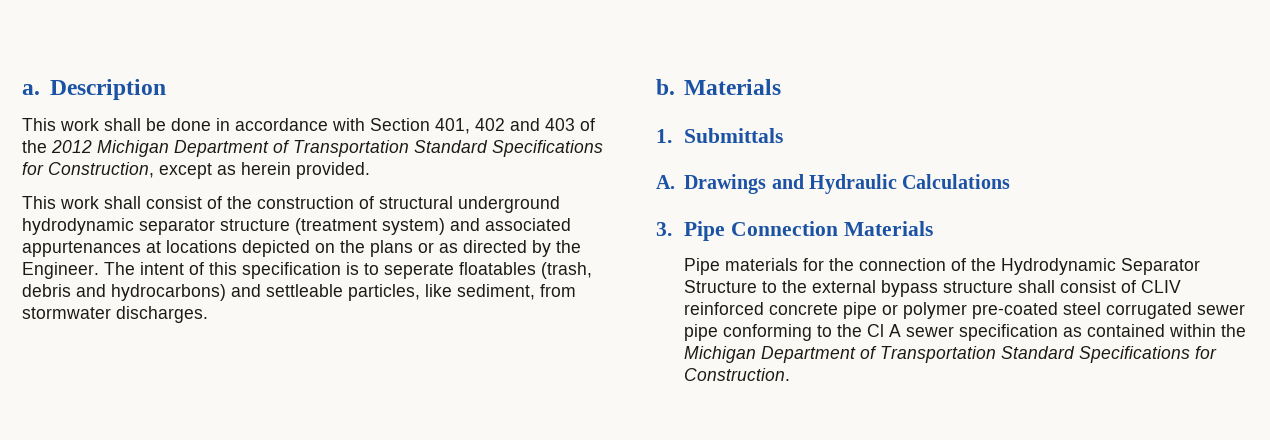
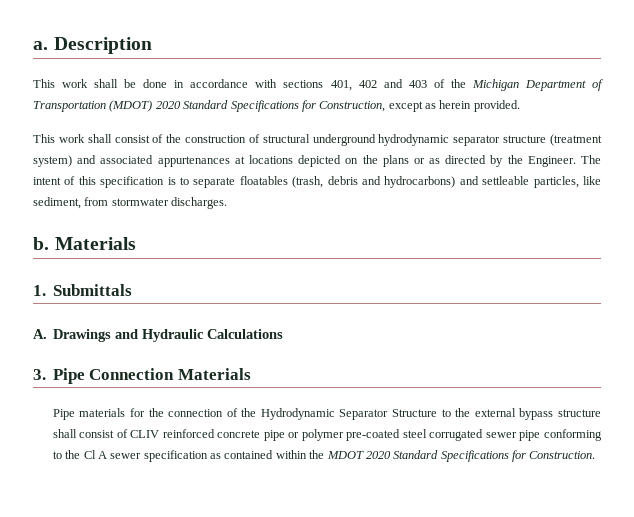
- This work shall be done in accordance with Section 401, 402 and 403 of the 2012 Michigan Department of Transportation Standard Specifications for Construction, except as herein provided.
+ This work shall be done in accordance with sections 401, 402 and 403 of the Michigan Department of Transportation (MDOT) 2020 Standard Specifications for Construction, except as herein provided.
- The intent of this specification is to seperate floatables (trash, debris and hydrocarbons) and settleable particles, like sediment, from stormwater discharges.
+ The intent of this specification is to separate floatables (trash, debris and hydrocarbons) and settleable particles, like sediment, from stormwater discharges.
- Pipe materials for the connection of the Hydrodynamic Separator Structure to the external bypass structure shall consist of CLIV reinforced concrete pipe or polymer pre-coated steel corrugated sewer pipe conforming to the Cl A sewer specification as contained within the Michigan Department of Transportation Standard Specifications for Construction.
+ Pipe materials for the connection of the Hydrodynamic Separator Structure to the external bypass structure shall consist of CLIV reinforced concrete pipe or polymer pre-coated steel corrugated sewer pipe conforming to the Cl A sewer specification as contained within the MDOT 2020 Standard Specifications for Construction.

